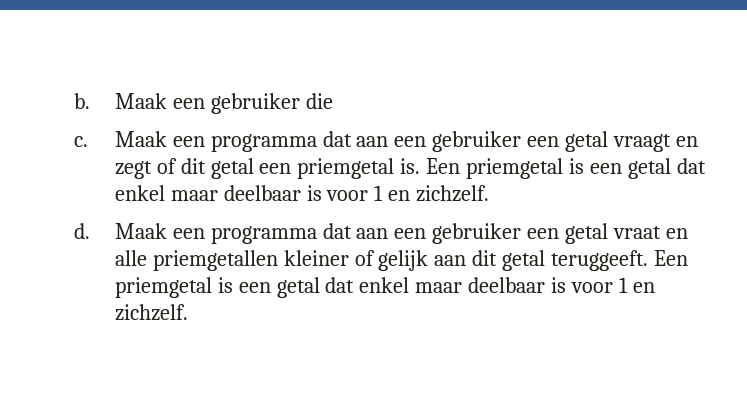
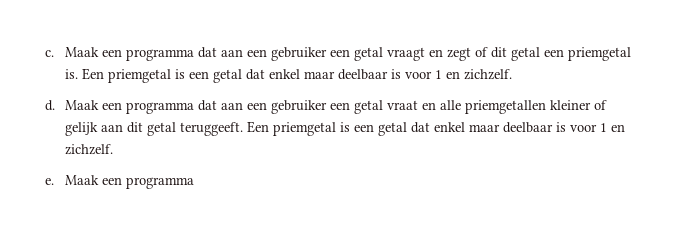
- b. Maak een gebruiker die
+ e. Maak een programma

